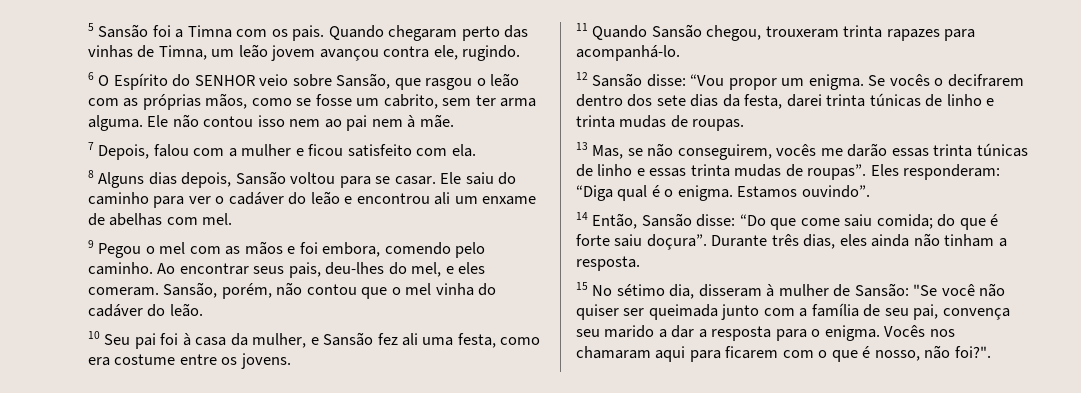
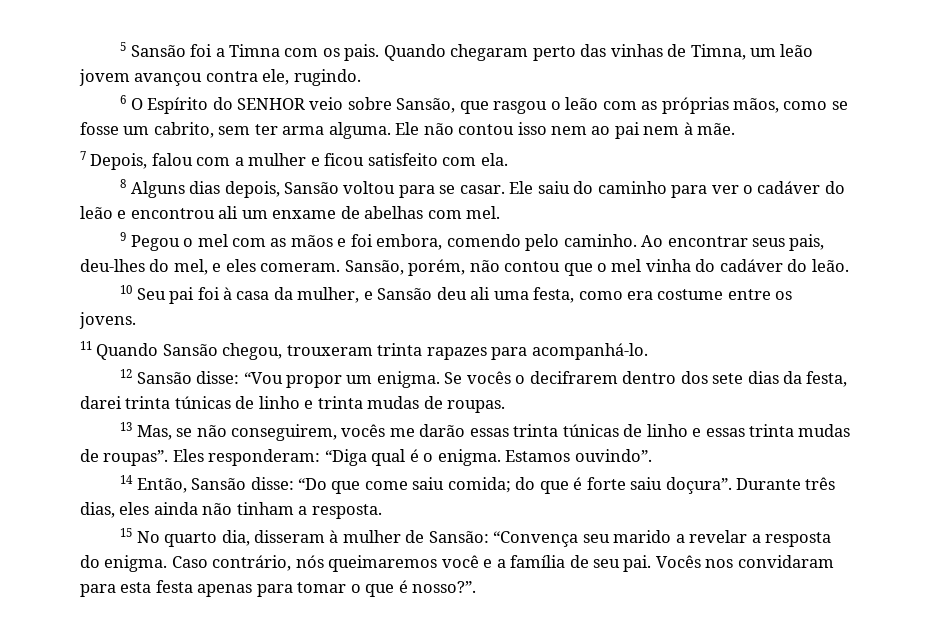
- 10 Seu pai foi à casa da mulher, e Sansão fez ali uma festa, como era costume entre os jovens.
+ 10 Seu pai foi à casa da mulher, e Sansão deu ali uma festa, como era costume entre os jovens.
- 15 No sétimo dia, disseram à mulher de Sansão: "Se você não quiser ser queimada junto com a família de seu pai, convença seu marido a dar a resposta para o enigma. Vocês nos chamaram aqui para ficarem com o que é nosso, não foi?".
+ 15 No quarto dia, disseram à mulher de Sansão: “Convença seu marido a revelar a resposta do enigma. Caso contrário, nós queimaremos você e a família de seu pai. Vocês nos convidaram para esta festa apenas para tomar o que é nosso?”.

